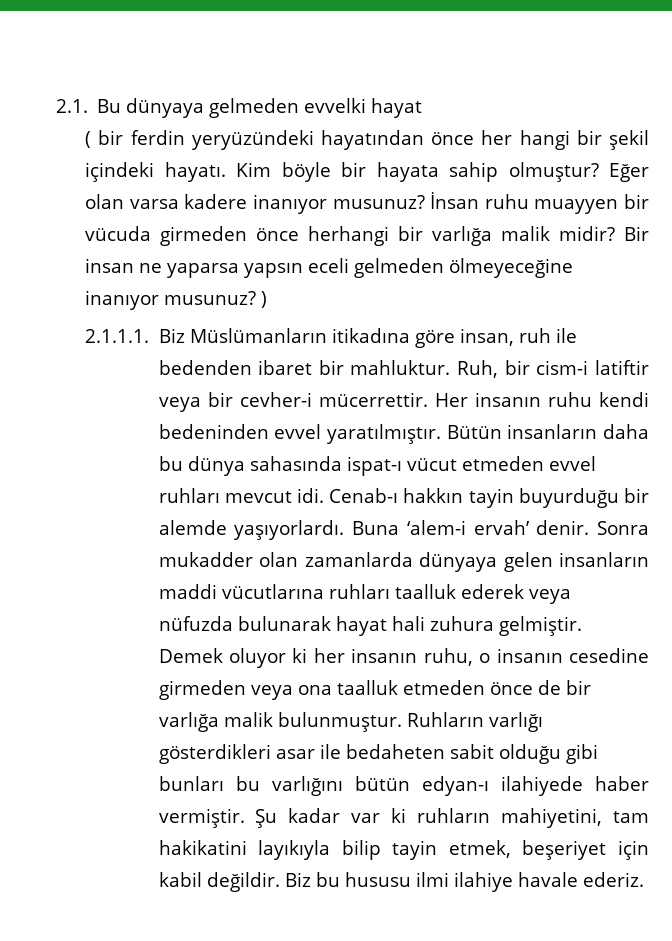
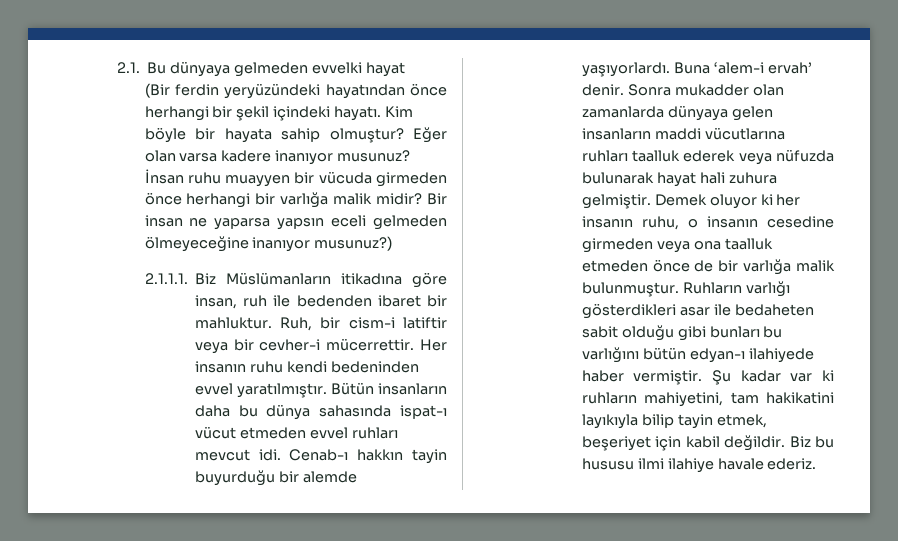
- ( bir ferdin yeryüzündeki hayatından önce her hangi bir şekil içindeki hayatı.
+ (Bir ferdin yeryüzündeki hayatından önce herhangi bir şekil içindeki hayatı.
- Bir insan ne yaparsa yapsın eceli gelmeden ölmeyeceğine inanıyor musunuz? )
+ Bir insan ne yaparsa yapsın eceli gelmeden ölmeyeceğine inanıyor musunuz?)

